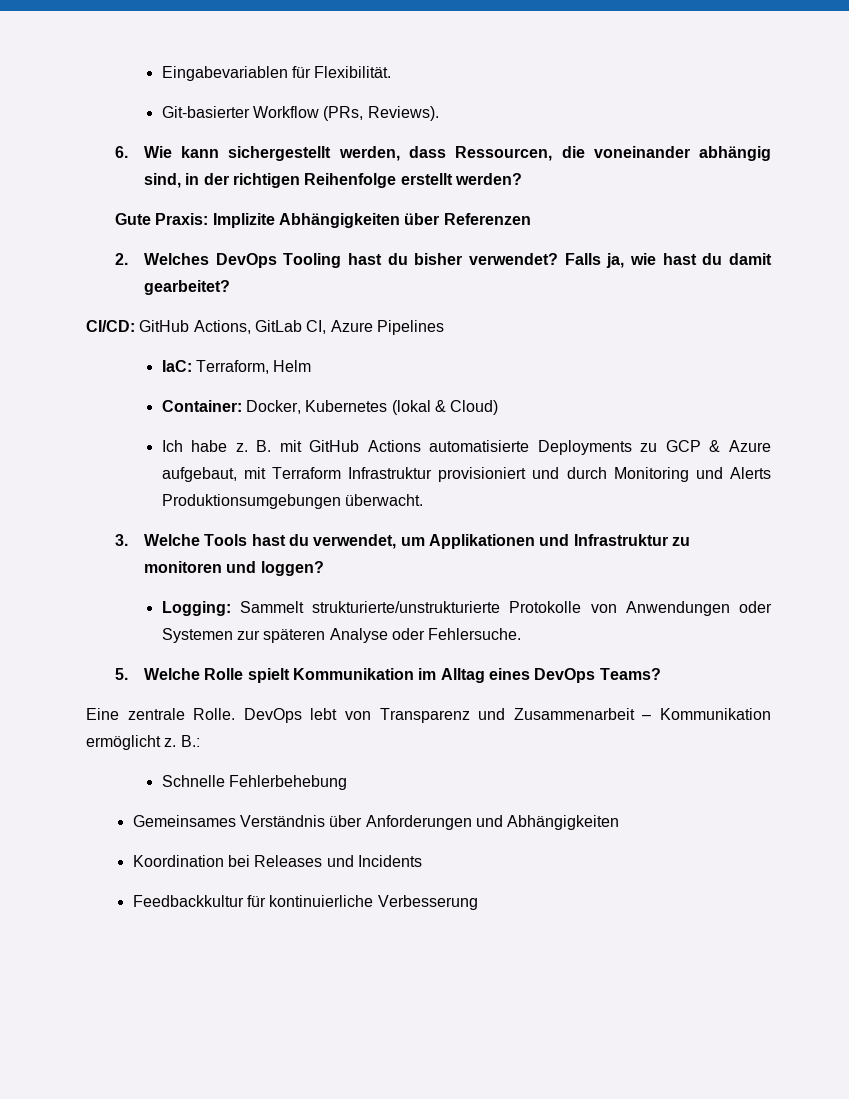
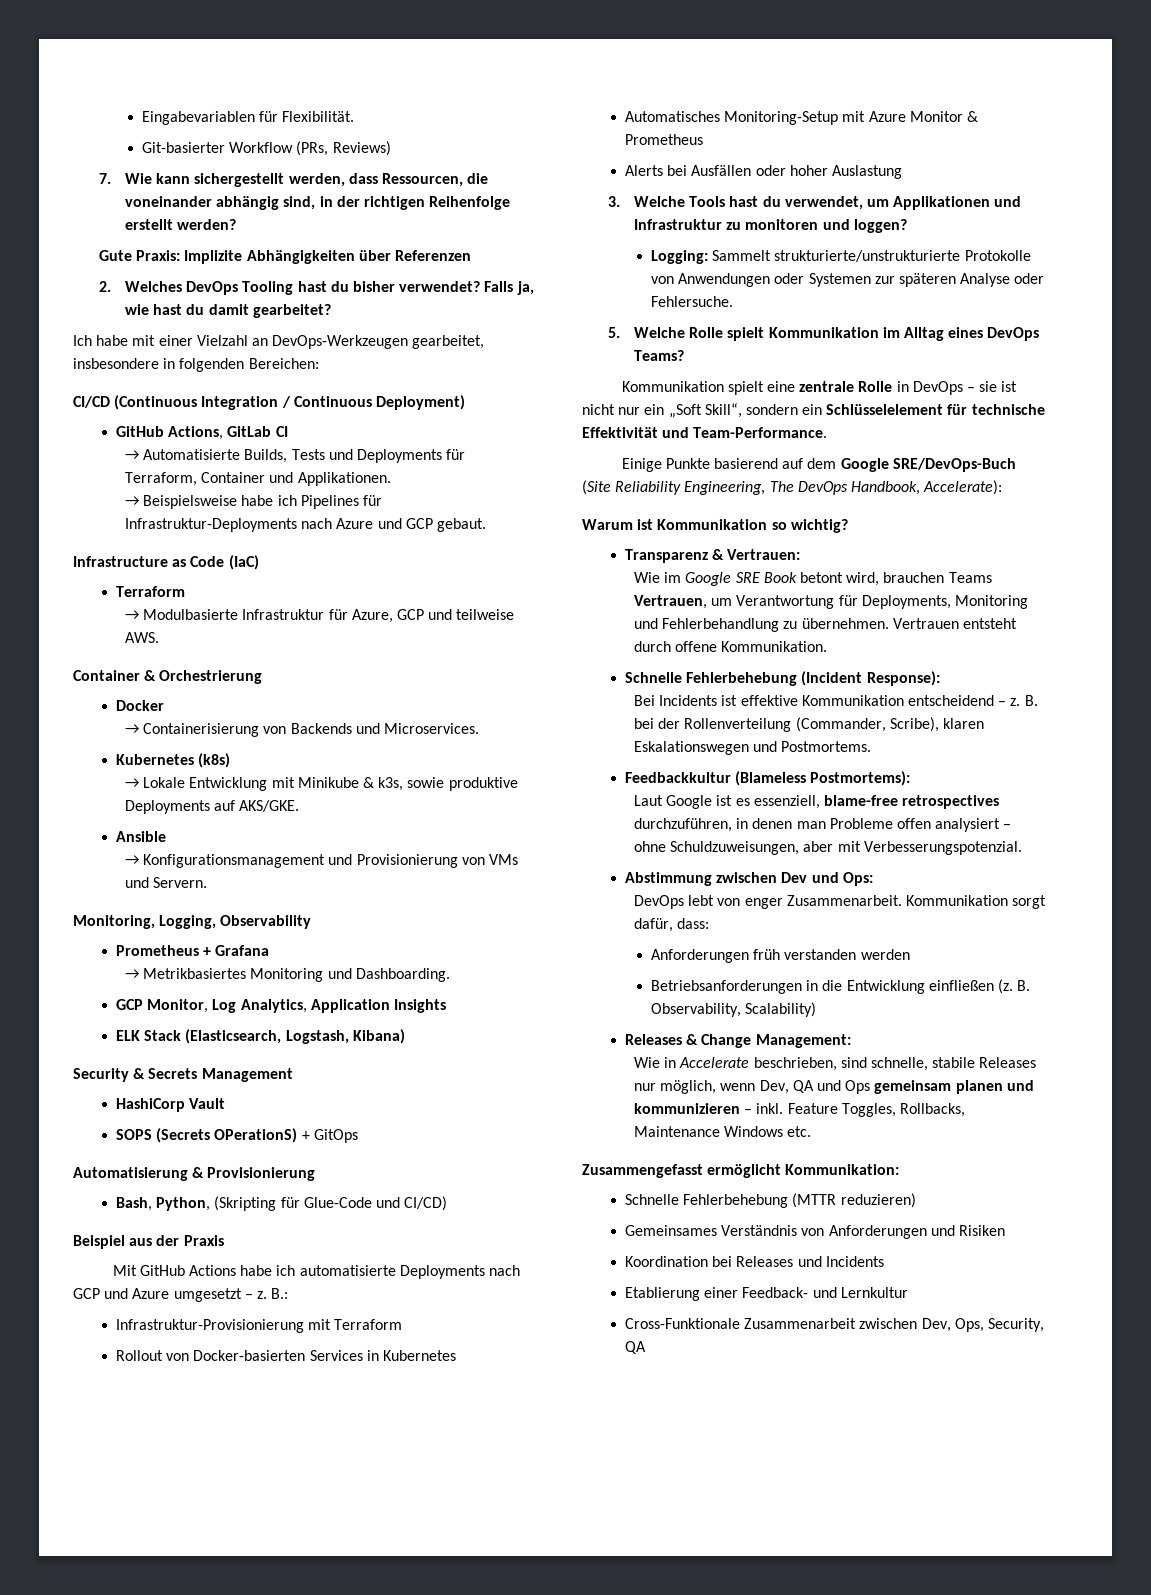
- Git-basierter Workflow (PRs, Reviews).
- 6. Wie kann sichergestellt werden, dass Ressourcen, die voneinander abhängig sind, in der richtigen Reihenfolge erstellt werden?
+ Git-basierter Workflow (PRs, Reviews)
+ 7. Wie kann sichergestellt werden, dass Ressourcen, die voneinander abhängig sind, in der richtigen Reihenfolge erstellt werden?
- CI/CD: GitHub Actions, GitLab CI, Azure Pipelines
- IaC: Terraform, Helm
- Container: Docker, Kubernetes (lokal & Cloud)
- Ich habe z. B. mit GitHub Actions automatisierte Deployments zu GCP & Azure aufgebaut, mit Terraform Infrastruktur provisioniert und durch Monitoring und Alerts Produktionsumgebungen überwacht.
+ Ich habe mit einer Vielzahl an DevOps-Werkzeugen gearbeitet, insbesondere in folgenden Bereichen:
+ CI/CD (Continuous Integration / Continuous Deployment)
+ GitHub Actions, GitLab CI
+ → Automatisierte Builds, Tests und Deployments für Terraform, Container und Applikationen.
+ → Beispielsweise habe ich Pipelines für Infrastruktur-Deployments nach Azure und GCP gebaut.
+ Infrastructure as Code (IaC)
+ Terraform
+ → Modulbasierte Infrastruktur für Azure, GCP und teilweise AWS.
+ Container & Orchestrierung
+ Docker
+ → Containerisierung von Backends und Microservices.
+ Kubernetes (k8s)
+ → Lokale Entwicklung mit Minikube & k3s, sowie produktive Deployments auf AKS/GKE.
+ Ansible
+ → Konfigurationsmanagement und Provisionierung von VMs und Servern.
+ Monitoring, Logging, Observability
+ Prometheus + Grafana
+ → Metrikbasiertes Monitoring und Dashboarding.
+ GCP Monitor, Log Analytics, Application Insights
+ ELK Stack (Elasticsearch, Logstash, Kibana)
+ Security & Secrets Management
+ HashiCorp Vault
+ SOPS (Secrets OPerationS) + GitOps
+ Automatisierung & Provisionierung
+ Bash, Python, (Skripting für Glue-Code und CI/CD)
+ Beispiel aus der Praxis
+ Mit GitHub Actions habe ich automatisierte Deployments nach GCP und Azure umgesetzt – z. B.:
+ Infrastruktur-Provisionierung mit Terraform
+ Rollout von Docker-basierten Services in Kubernetes
+ Automatisches Monitoring-Setup mit Azure Monitor & Prometheus
+ Alerts bei Ausfällen oder hoher Auslastung
- Eine zentrale Rolle. DevOps lebt von Transparenz und Zusammenarbeit – Kommunikation ermöglicht z. B.:
- Schnelle Fehlerbehebung
+ Kommunikation spielt eine zentrale Rolle in DevOps – sie ist nicht nur ein „Soft Skill“, sondern ein Schlüsselelement für technische Effektivität und Team-Performance.
+ Einige Punkte basierend auf dem Google SRE/DevOps-Buch (Site Reliability Engineering, The DevOps Handbook, Accelerate):
+ Warum ist Kommunikation so wichtig?
+ Transparenz & Vertrauen:
+ Wie im Google SRE Book betont wird, brauchen Teams Vertrauen, um Verantwortung für Deployments, Monitoring und Fehlerbehandlung zu übernehmen. Vertrauen entsteht durch offene Kommunikation.
+ Schnelle Fehlerbehebung (Incident Response):
+ Bei Incidents ist effektive Kommunikation entscheidend – z. B. bei der Rollenverteilung (Commander, Scribe), klaren Eskalationswegen und Postmortems.
+ Feedbackkultur (Blameless Postmortems):
+ Laut Google ist es essenziell, blame-free retrospectives durchzuführen, in denen man Probleme offen analysiert – ohne Schuldzuweisungen, aber mit Verbesserungspotenzial.
+ Abstimmung zwischen Dev und Ops:
+ DevOps lebt von enger Zusammenarbeit. Kommunikation sorgt dafür, dass:
+ Anforderungen früh verstanden werden
+ Betriebsanforderungen in die Entwicklung einfließen (z. B. Observability, Scalability)
+ Releases & Change Management:
+ Wie in Accelerate beschrieben, sind schnelle, stabile Releases nur möglich, wenn Dev, QA und Ops gemeinsam planen und kommunizieren – inkl. Feature Toggles, Rollbacks, Maintenance Windows etc.
+ Zusammengefasst ermöglicht Kommunikation:
+ Schnelle Fehlerbehebung (MTTR reduzieren)
- Gemeinsames Verständnis über Anforderungen und Abhängigkeiten
+ Gemeinsames Verständnis von Anforderungen und Risiken
- Feedbackkultur für kontinuierliche Verbesserung
+ Etablierung einer Feedback- und Lernkultur
+ Cross-Funktionale Zusammenarbeit zwischen Dev, Ops, Security, QA

